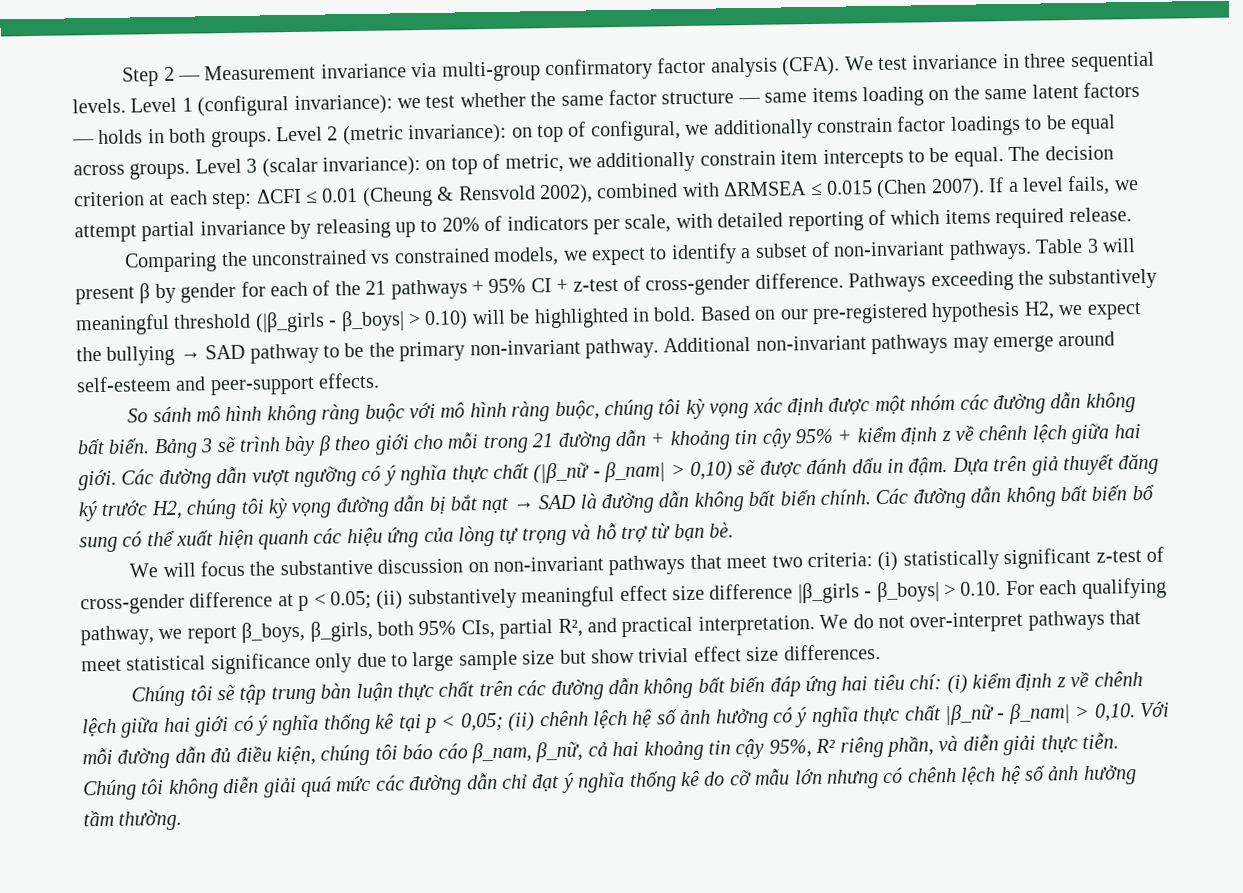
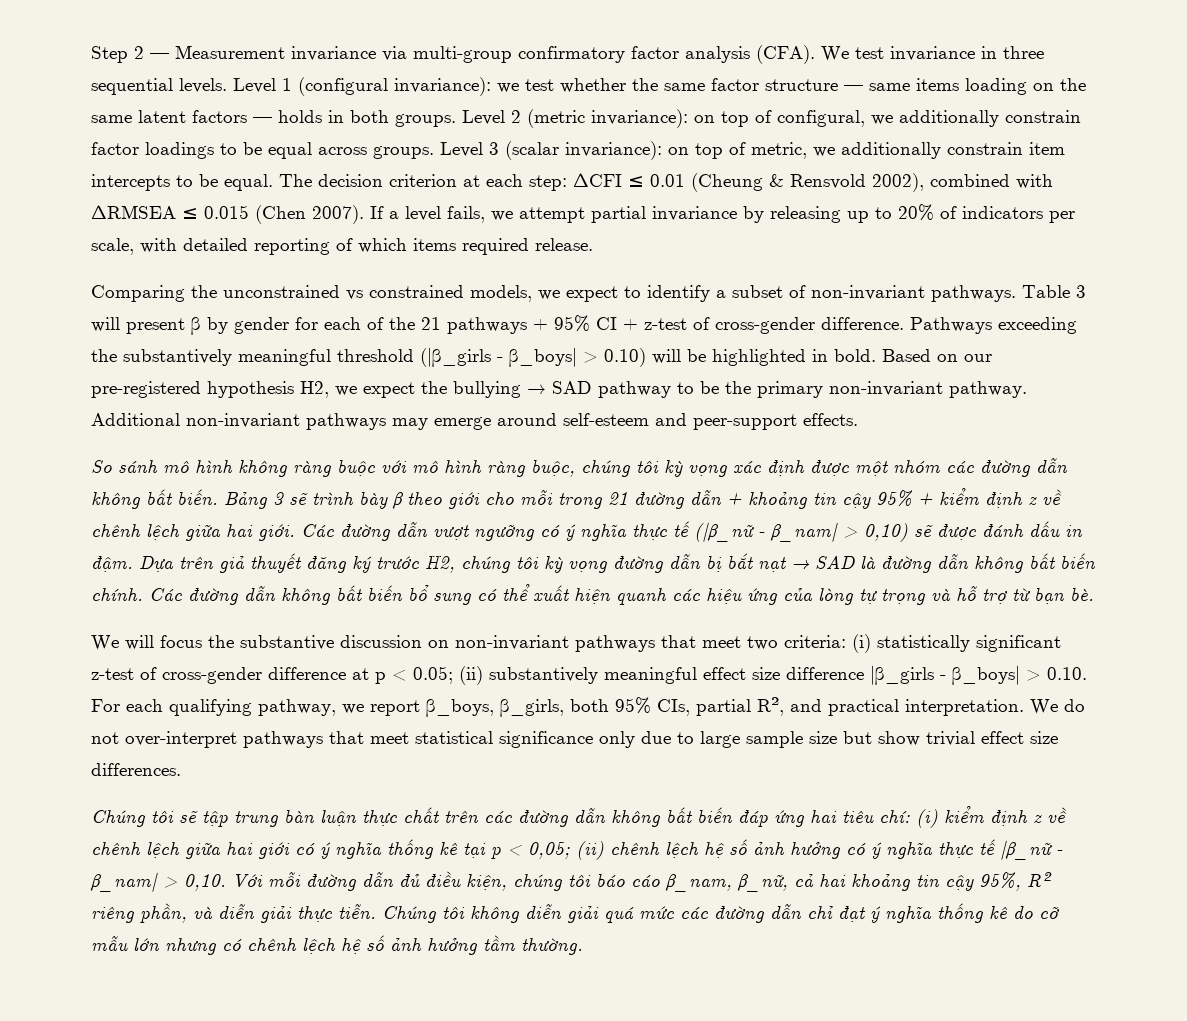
- Các đường dẫn vượt ngưỡng có ý nghĩa thực chất (|β_nữ - β_nam| > 0,10) sẽ được đánh dấu in đậm.
+ Các đường dẫn vượt ngưỡng có ý nghĩa thực tế (|β_nữ - β_nam| > 0,10) sẽ được đánh dấu in đậm.
- Chúng tôi sẽ tập trung bàn luận thực chất trên các đường dẫn không bất biến đáp ứng hai tiêu chí: (i) kiểm định z về chênh lệch giữa hai giới có ý nghĩa thống kê tại p < 0,05; (ii) chênh lệch hệ số ảnh hưởng có ý nghĩa thực chất |β_nữ - β_nam| > 0,10.
+ Chúng tôi sẽ tập trung bàn luận thực chất trên các đường dẫn không bất biến đáp ứng hai tiêu chí: (i) kiểm định z về chênh lệch giữa hai giới có ý nghĩa thống kê tại p < 0,05; (ii) chênh lệch hệ số ảnh hưởng có ý nghĩa thực tế |β_nữ - β_nam| > 0,10.

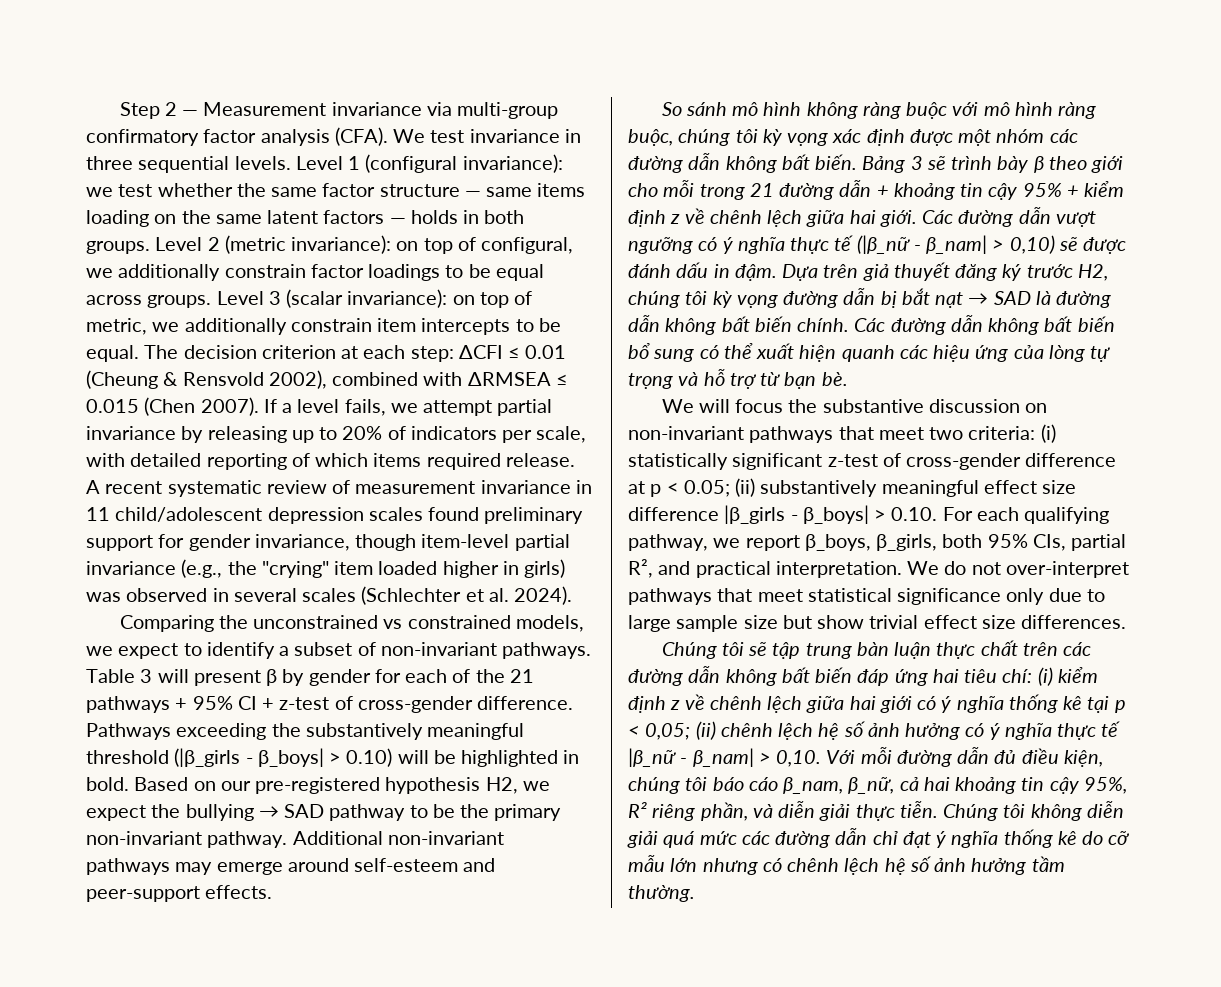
+ A recent systematic review of measurement invariance in 11 child/adolescent depression scales found preliminary support for gender invariance, though item-level partial invariance (e.g., the "crying" item loaded higher in girls) was observed in several scales (Schlechter et al. 2024).

